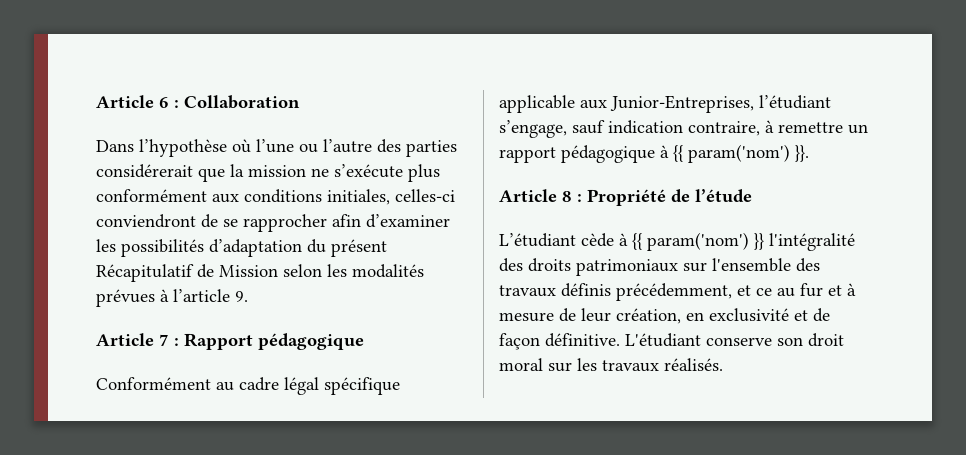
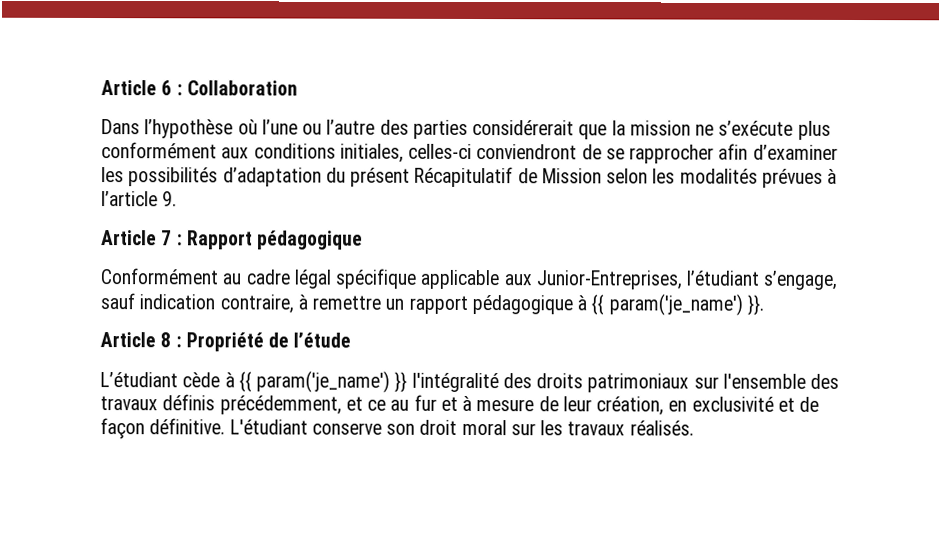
- Conformément au cadre légal spécifique applicable aux Junior-Entreprises, l’étudiant s’engage, sauf indication contraire, à remettre un rapport pédagogique à {{ param('nom') }}.
+ Conformément au cadre légal spécifique applicable aux Junior-Entreprises, l’étudiant s’engage, sauf indication contraire, à remettre un rapport pédagogique à {{ param('je_name') }}.
- L’étudiant cède à {{ param('nom') }} l'intégralité des droits patrimoniaux sur l'ensemble des travaux définis précédemment, et ce au fur et à mesure de leur création, en exclusivité et de façon définitive.
+ L’étudiant cède à {{ param('je_name') }} l'intégralité des droits patrimoniaux sur l'ensemble des travaux définis précédemment, et ce au fur et à mesure de leur création, en exclusivité et de façon définitive.

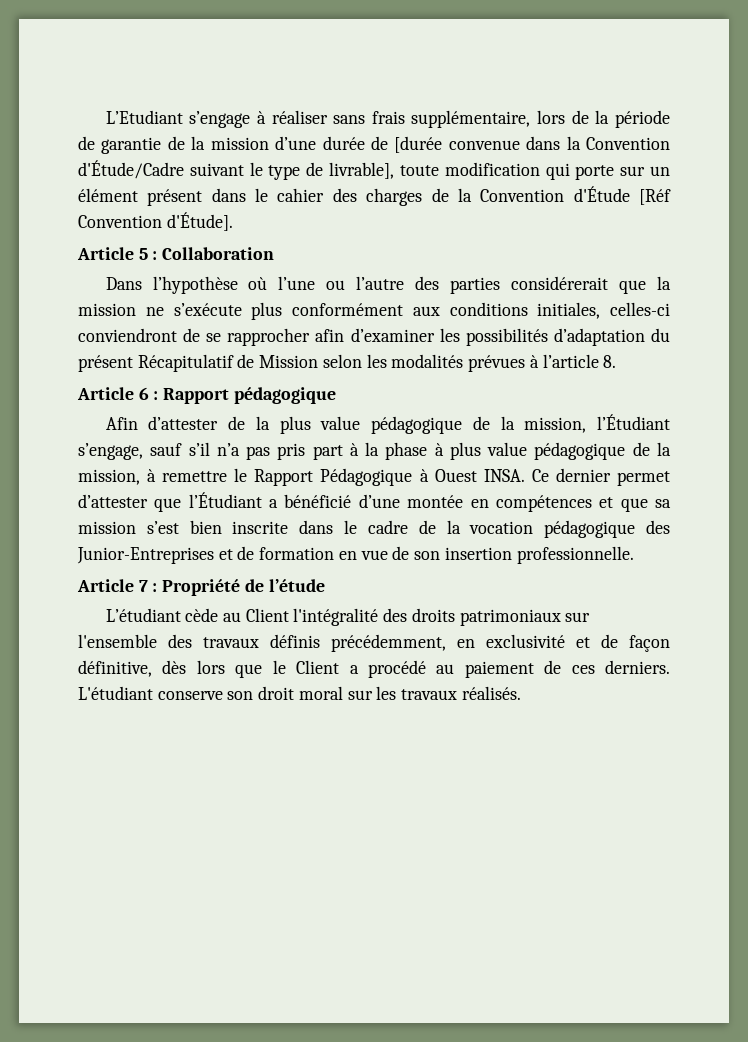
- Article 6 : Collaboration
+ L’Etudiant s’engage à réaliser sans frais supplémentaire, lors de la période de garantie de la mission d’une durée de [durée convenue dans la Convention d'Étude/Cadre suivant le type de livrable], toute modification qui porte sur un élément présent dans le cahier des charges de la Convention d'Étude [Réf Convention d'Étude].
+ Article 5 : Collaboration
- Dans l’hypothèse où l’une ou l’autre des parties considérerait que la mission ne s’exécute plus conformément aux conditions initiales, celles-ci conviendront de se rapprocher afin d’examiner les possibilités d’adaptation du présent Récapitulatif de Mission selon les modalités prévues à l’article 9.
- Article 7 : Rapport pédagogique
+ Dans l’hypothèse où l’une ou l’autre des parties considérerait que la mission ne s’exécute plus conformément aux conditions initiales, celles-ci conviendront de se rapprocher afin d’examiner les possibilités d’adaptation du présent Récapitulatif de Mission selon les modalités prévues à l’article 8.
+ Article 6 : Rapport pédagogique
- Conformément au cadre légal spécifique applicable aux Junior-Entreprises, l’étudiant s’engage, sauf indication contraire, à remettre un rapport pédagogique à {{ param('je_name') }}.
- Article 8 : Propriété de l’étude
+ Afin d’attester de la plus value pédagogique de la mission, l’Étudiant s’engage, sauf s’il n’a pas pris part à la phase à plus value pédagogique de la mission, à remettre le Rapport Pédagogique à Ouest INSA. Ce dernier permet d’attester que l’Étudiant a bénéficié d’une montée en compétences et que sa mission s’est bien inscrite dans le cadre de la vocation pédagogique des Junior-Entreprises et de formation en vue de son insertion professionnelle.
+ Article 7 : Propriété de l’étude
- L’étudiant cède à {{ param('je_name') }} l'intégralité des droits patrimoniaux sur l'ensemble des travaux définis précédemment, et ce au fur et à mesure de leur création, en exclusivité et de façon définitive.
+ L’étudiant cède au Client l'intégralité des droits patrimoniaux sur l'ensemble des travaux définis précédemment, en exclusivité et de façon définitive, dès lors que le Client a procédé au paiement de ces derniers.

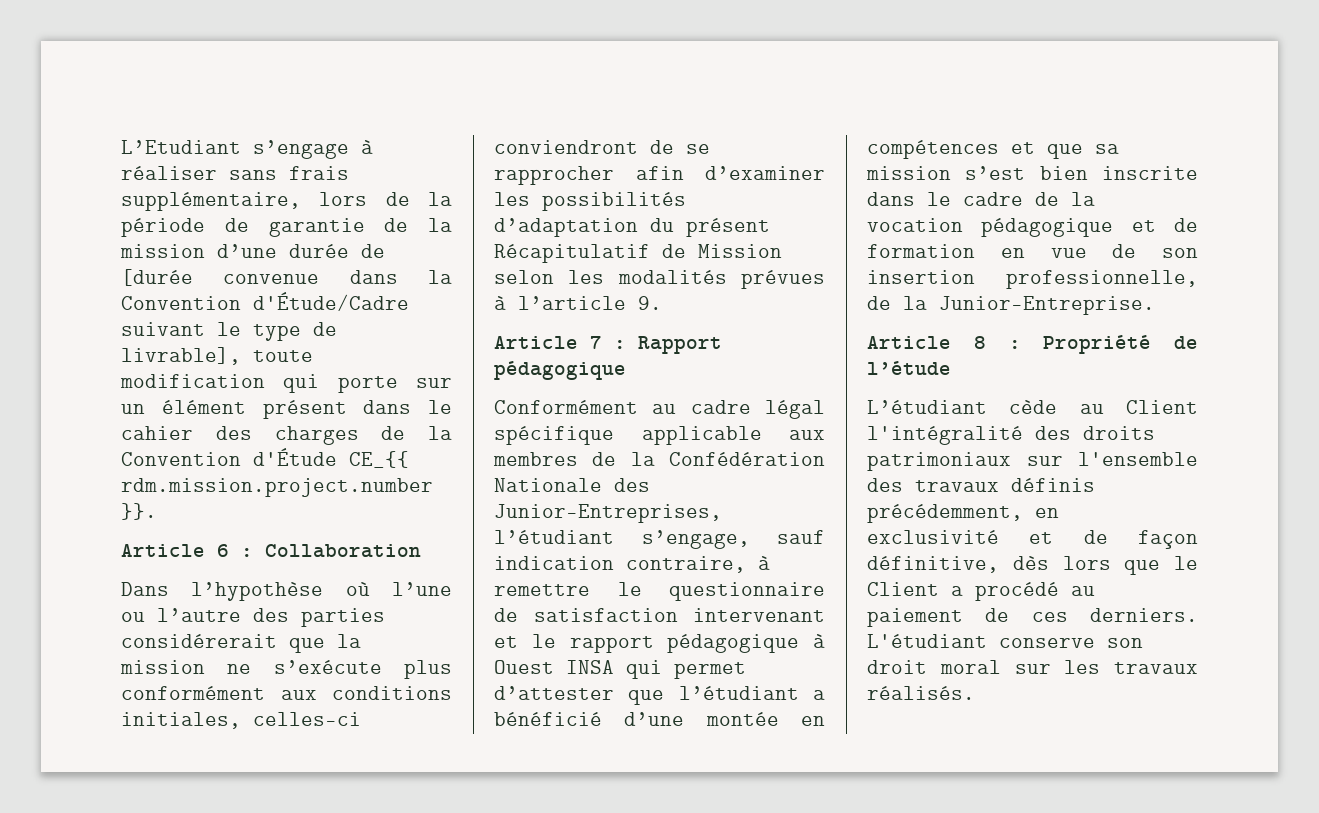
- L’Etudiant s’engage à réaliser sans frais supplémentaire, lors de la période de garantie de la mission d’une durée de [durée convenue dans la Convention d'Étude/Cadre suivant le type de livrable], toute modification qui porte sur un élément présent dans le cahier des charges de la Convention d'Étude [Réf Convention d'Étude].
- Article 5 : Collaboration
+ L’Etudiant s’engage à réaliser sans frais supplémentaire, lors de la période de garantie de la mission d’une durée de [durée convenue dans la Convention d'Étude/Cadre suivant le type de livrable], toute modification qui porte sur un élément présent dans le cahier des charges de la Convention d'Étude CE_{{ rdm.mission.project.number }}.
+ Article 6 : Collaboration
- Dans l’hypothèse où l’une ou l’autre des parties considérerait que la mission ne s’exécute plus conformément aux conditions initiales, celles-ci conviendront de se rapprocher afin d’examiner les possibilités d’adaptation du présent Récapitulatif de Mission selon les modalités prévues à l’article 8.
- Article 6 : Rapport pédagogique
+ Dans l’hypothèse où l’une ou l’autre des parties considérerait que la mission ne s’exécute plus conformément aux conditions initiales, celles-ci conviendront de se rapprocher afin d’examiner les possibilités d’adaptation du présent Récapitulatif de Mission selon les modalités prévues à l’article 9.
+ Article 7 : Rapport pédagogique
- Afin d’attester de la plus value pédagogique de la mission, l’Étudiant s’engage, sauf s’il n’a pas pris part à la phase à plus value pédagogique de la mission, à remettre le Rapport Pédagogique à Ouest INSA. Ce dernier permet d’attester que l’Étudiant a bénéficié d’une montée en compétences et que sa mission s’est bien inscrite dans le cadre de la vocation pédagogique des Junior-Entreprises et de formation en vue de son insertion professionnelle.
- Article 7 : Propriété de l’étude
+ Conformément au cadre légal spécifique applicable aux membres de la Confédération Nationale des Junior-Entreprises, l’étudiant s’engage, sauf indication contraire, à remettre le questionnaire de satisfaction intervenant et le rapport pédagogique à Ouest INSA qui permet d’attester que l’étudiant a bénéficié d’une montée en compétences et que sa mission s’est bien inscrite dans le cadre de la vocation pédagogique et de formation en vue de son insertion professionnelle, de la Junior-Entreprise.
+ Article 8 : Propriété de l’étude

